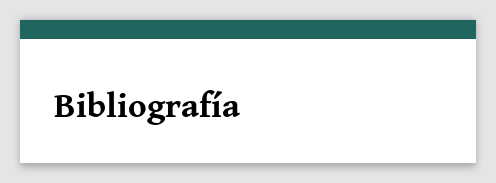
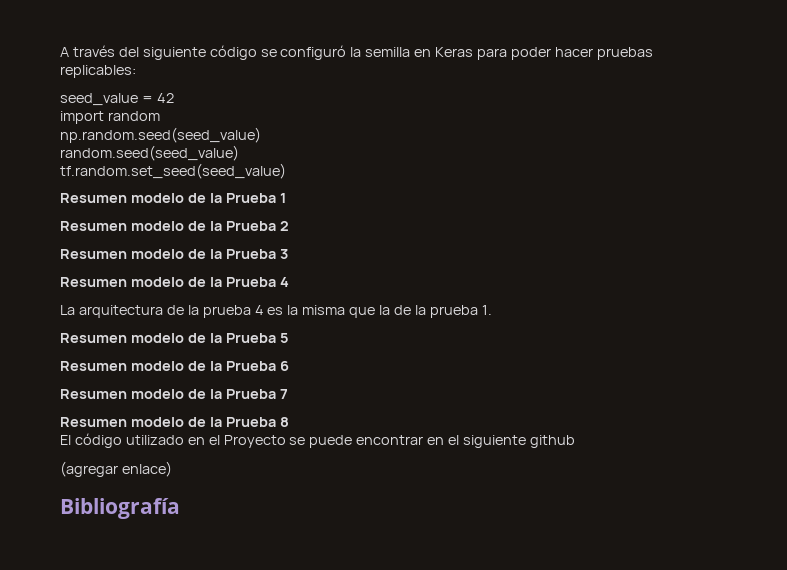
+ A través del siguiente código se configuró la semilla en Keras para poder hacer pruebas replicables:
+ seed_value = 42
+ import random
+ np.random.seed(seed_value)
+ random.seed(seed_value)
+ tf.random.set_seed(seed_value)
+ Resumen modelo de la Prueba 1
+ Resumen modelo de la Prueba 2
+ Resumen modelo de la Prueba 3
+ Resumen modelo de la Prueba 4
+ La arquitectura de la prueba 4 es la misma que la de la prueba 1.
+ Resumen modelo de la Prueba 5
+ Resumen modelo de la Prueba 6
+ Resumen modelo de la Prueba 7
+ Resumen modelo de la Prueba 8
+ El código utilizado en el Proyecto se puede encontrar en el siguiente github
+ (agregar enlace)

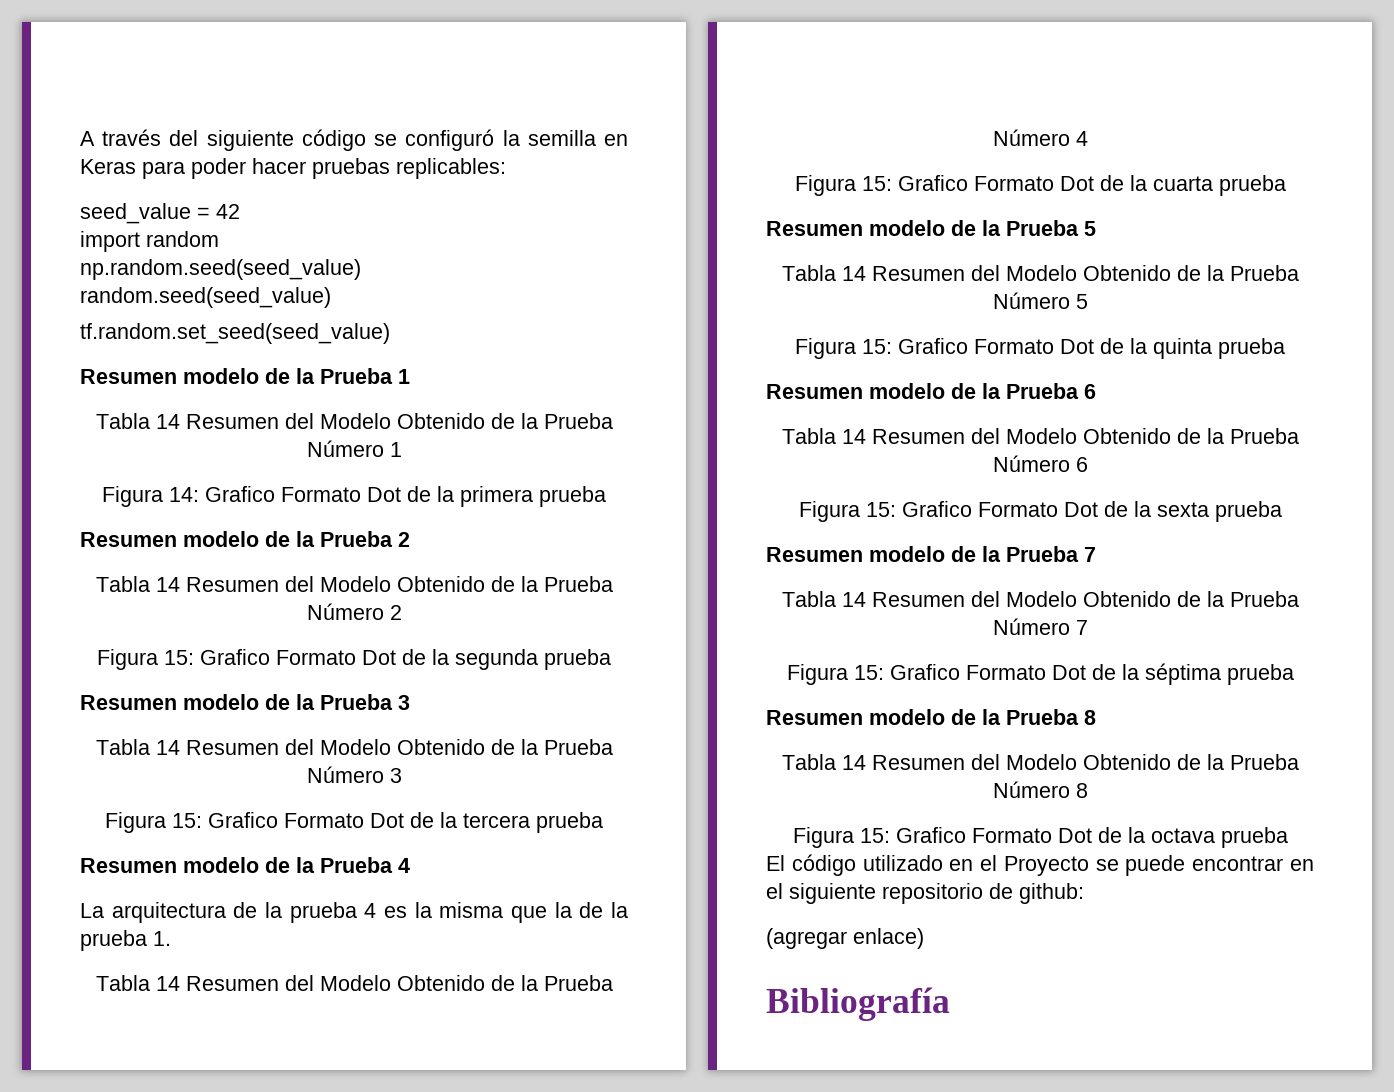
+ Tabla 14 Resumen del Modelo Obtenido de la Prueba Número 1
+ Figura 14: Grafico Formato Dot de la primera prueba
+ Tabla 14 Resumen del Modelo Obtenido de la Prueba Número 2
+ Figura 15: Grafico Formato Dot de la segunda prueba
+ Tabla 14 Resumen del Modelo Obtenido de la Prueba Número 3
+ Figura 15: Grafico Formato Dot de la tercera prueba
+ Tabla 14 Resumen del Modelo Obtenido de la Prueba Número 4
+ Figura 15: Grafico Formato Dot de la cuarta prueba
+ Tabla 14 Resumen del Modelo Obtenido de la Prueba Número 5
+ Figura 15: Grafico Formato Dot de la quinta prueba
+ Tabla 14 Resumen del Modelo Obtenido de la Prueba Número 6
+ Figura 15: Grafico Formato Dot de la sexta prueba
+ Tabla 14 Resumen del Modelo Obtenido de la Prueba Número 7
+ Figura 15: Grafico Formato Dot de la séptima prueba
+ Tabla 14 Resumen del Modelo Obtenido de la Prueba Número 8
+ Figura 15: Grafico Formato Dot de la octava prueba
- El código utilizado en el Proyecto se puede encontrar en el siguiente github
+ El código utilizado en el Proyecto se puede encontrar en el siguiente repositorio de github:

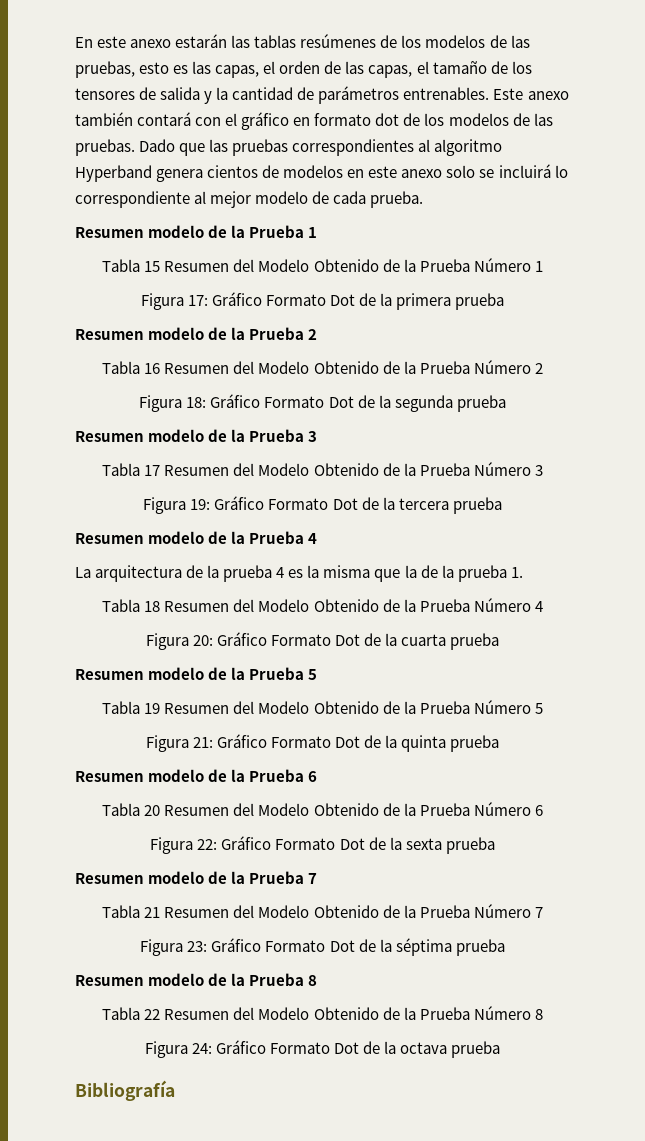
- A través del siguiente código se configuró la semilla en Keras para poder hacer pruebas replicables:
- seed_value = 42
- import random
- np.random.seed(seed_value)
- random.seed(seed_value)
- tf.random.set_seed(seed_value)
+ En este anexo estarán las tablas resúmenes de los modelos de las pruebas, esto es las capas, el orden de las capas, el tamaño de los tensores de salida y la cantidad de parámetros entrenables. Este anexo también contará con el gráfico en formato dot de los modelos de las pruebas. Dado que las pruebas correspondientes al algoritmo Hyperband genera cientos de modelos en este anexo solo se incluirá lo correspondiente al mejor modelo de cada prueba.
- Tabla 14 Resumen del Modelo Obtenido de la Prueba Número 1
+ Tabla 15 Resumen del Modelo Obtenido de la Prueba Número 1
- Figura 14: Grafico Formato Dot de la primera prueba
+ Figura 17: Gráfico Formato Dot de la primera prueba
- Tabla 14 Resumen del Modelo Obtenido de la Prueba Número 2
+ Tabla 16 Resumen del Modelo Obtenido de la Prueba Número 2
- Figura 15: Grafico Formato Dot de la segunda prueba
+ Figura 18: Gráfico Formato Dot de la segunda prueba
- Tabla 14 Resumen del Modelo Obtenido de la Prueba Número 3
+ Tabla 17 Resumen del Modelo Obtenido de la Prueba Número 3
- Figura 15: Grafico Formato Dot de la tercera prueba
+ Figura 19: Gráfico Formato Dot de la tercera prueba
- Tabla 14 Resumen del Modelo Obtenido de la Prueba Número 4
+ Tabla 18 Resumen del Modelo Obtenido de la Prueba Número 4
- Figura 15: Grafico Formato Dot de la cuarta prueba
+ Figura 20: Gráfico Formato Dot de la cuarta prueba
- Tabla 14 Resumen del Modelo Obtenido de la Prueba Número 5
+ Tabla 19 Resumen del Modelo Obtenido de la Prueba Número 5
- Figura 15: Grafico Formato Dot de la quinta prueba
+ Figura 21: Gráfico Formato Dot de la quinta prueba
- Tabla 14 Resumen del Modelo Obtenido de la Prueba Número 6
+ Tabla 20 Resumen del Modelo Obtenido de la Prueba Número 6
- Figura 15: Grafico Formato Dot de la sexta prueba
+ Figura 22: Gráfico Formato Dot de la sexta prueba
- Tabla 14 Resumen del Modelo Obtenido de la Prueba Número 7
+ Tabla 21 Resumen del Modelo Obtenido de la Prueba Número 7
- Figura 15: Grafico Formato Dot de la séptima prueba
+ Figura 23: Gráfico Formato Dot de la séptima prueba
- Tabla 14 Resumen del Modelo Obtenido de la Prueba Número 8
+ Tabla 22 Resumen del Modelo Obtenido de la Prueba Número 8
- Figura 15: Grafico Formato Dot de la octava prueba
+ Figura 24: Gráfico Formato Dot de la octava prueba
- El código utilizado en el Proyecto se puede encontrar en el siguiente repositorio de github:
- (agregar enlace)

